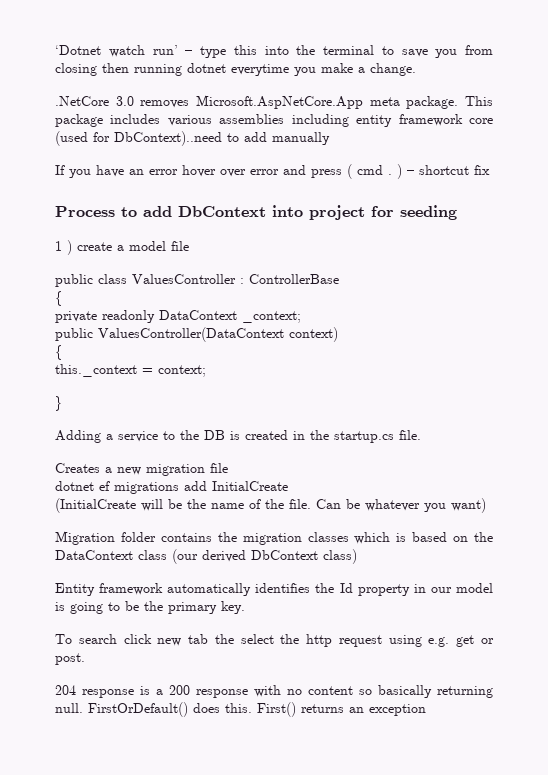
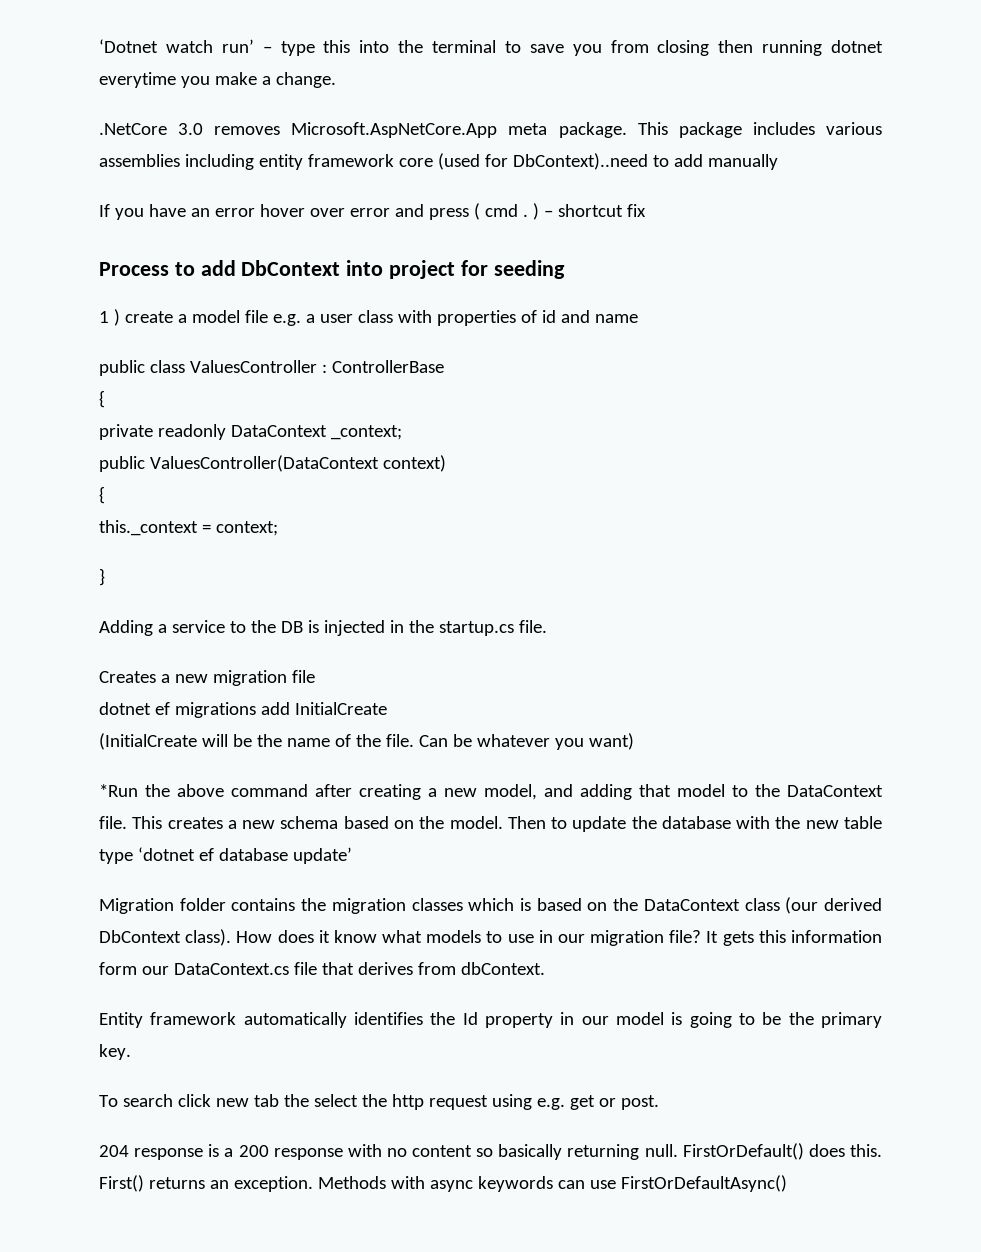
- 1 ) create a model file
+ 1 ) create a model file e.g. a user class with properties of id and name
- Adding a service to the DB is created in the startup.cs file.
+ Adding a service to the DB is injected in the startup.cs file.
+ *Run the above command after creating a new model, and adding that model to the DataContext file. This creates a new schema based on the model. Then to update the database with the new table type ‘dotnet ef database update’
- Migration folder contains the migration classes which is based on the DataContext class (our derived DbContext class)
+ Migration folder contains the migration classes which is based on the DataContext class (our derived DbContext class). How does it know what models to use in our migration file? It gets this information form our DataContext.cs file that derives from dbContext.
- First() returns an exception
+ First() returns an exception. Methods with async keywords can use FirstOrDefaultAsync()

